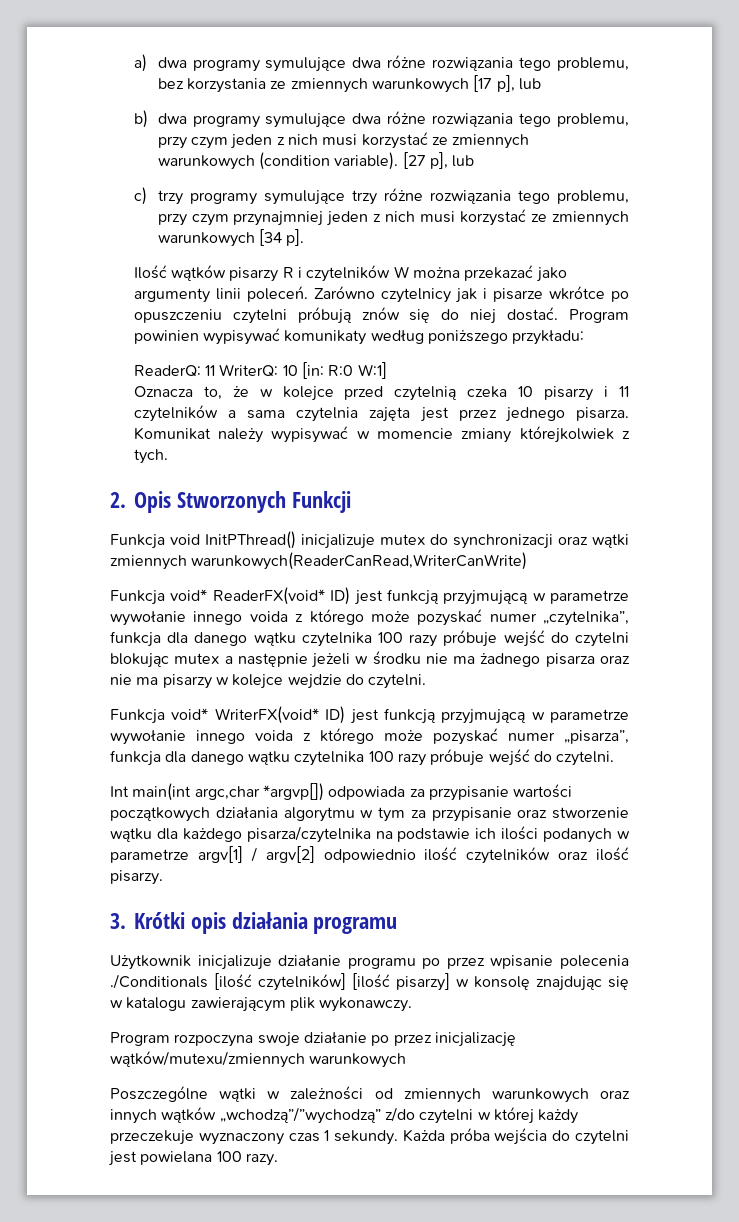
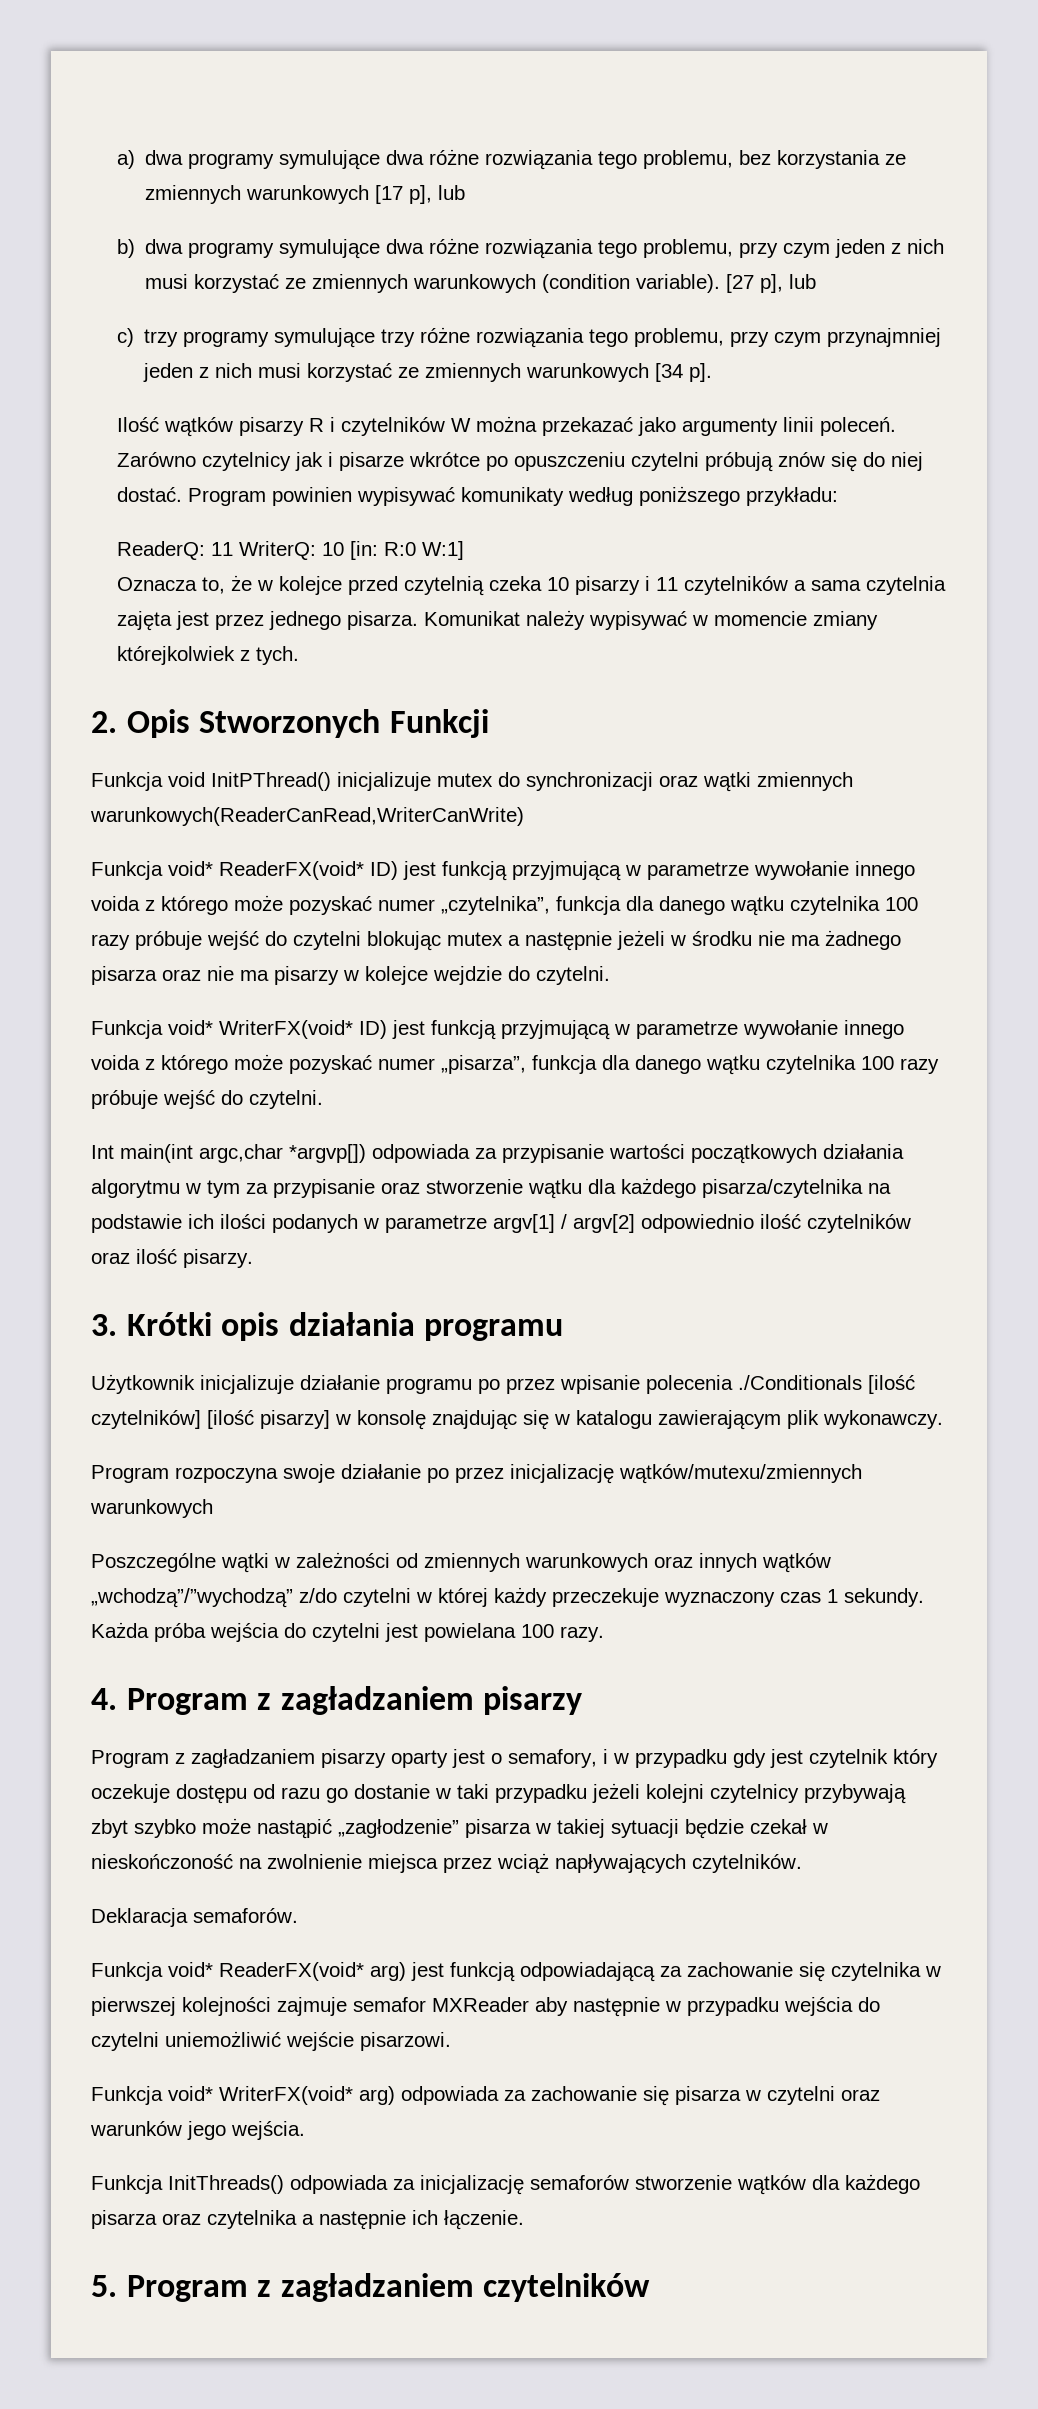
+ 4. Program z zagładzaniem pisarzy
+ Program z zagładzaniem pisarzy oparty jest o semafory, i w przypadku gdy jest czytelnik który oczekuje dostępu od razu go dostanie w taki przypadku jeżeli kolejni czytelnicy przybywają zbyt szybko może nastąpić „zagłodzenie” pisarza w takiej sytuacji będzie czekał w nieskończoność na zwolnienie miejsca przez wciąż napływających czytelników.
+ Deklaracja semaforów.
+ Funkcja void* ReaderFX(void* arg) jest funkcją odpowiadającą za zachowanie się czytelnika w pierwszej kolejności zajmuje semafor MXReader aby następnie w przypadku wejścia do czytelni uniemożliwić wejście pisarzowi.
+ Funkcja void* WriterFX(void* arg) odpowiada za zachowanie się pisarza w czytelni oraz warunków jego wejścia.
+ Funkcja InitThreads() odpowiada za inicjalizację semaforów stworzenie wątków dla każdego pisarza oraz czytelnika a następnie ich łączenie.
+ 5. Program z zagładzaniem czytelników

